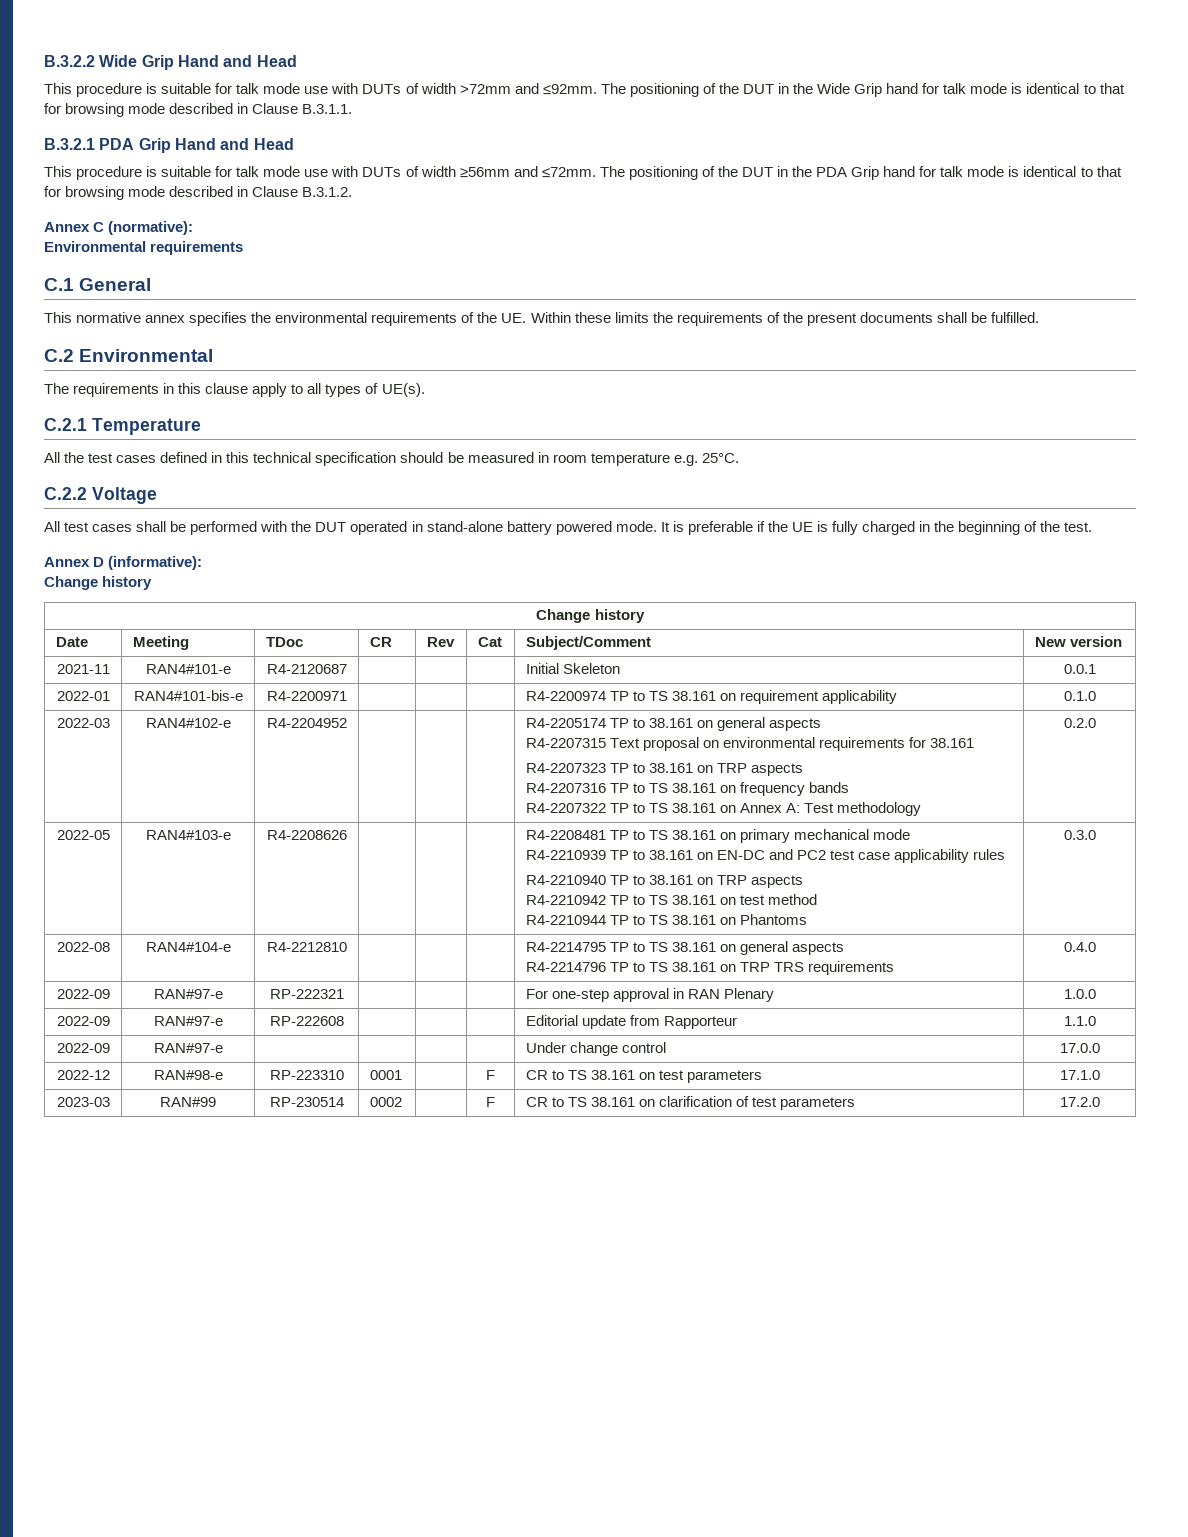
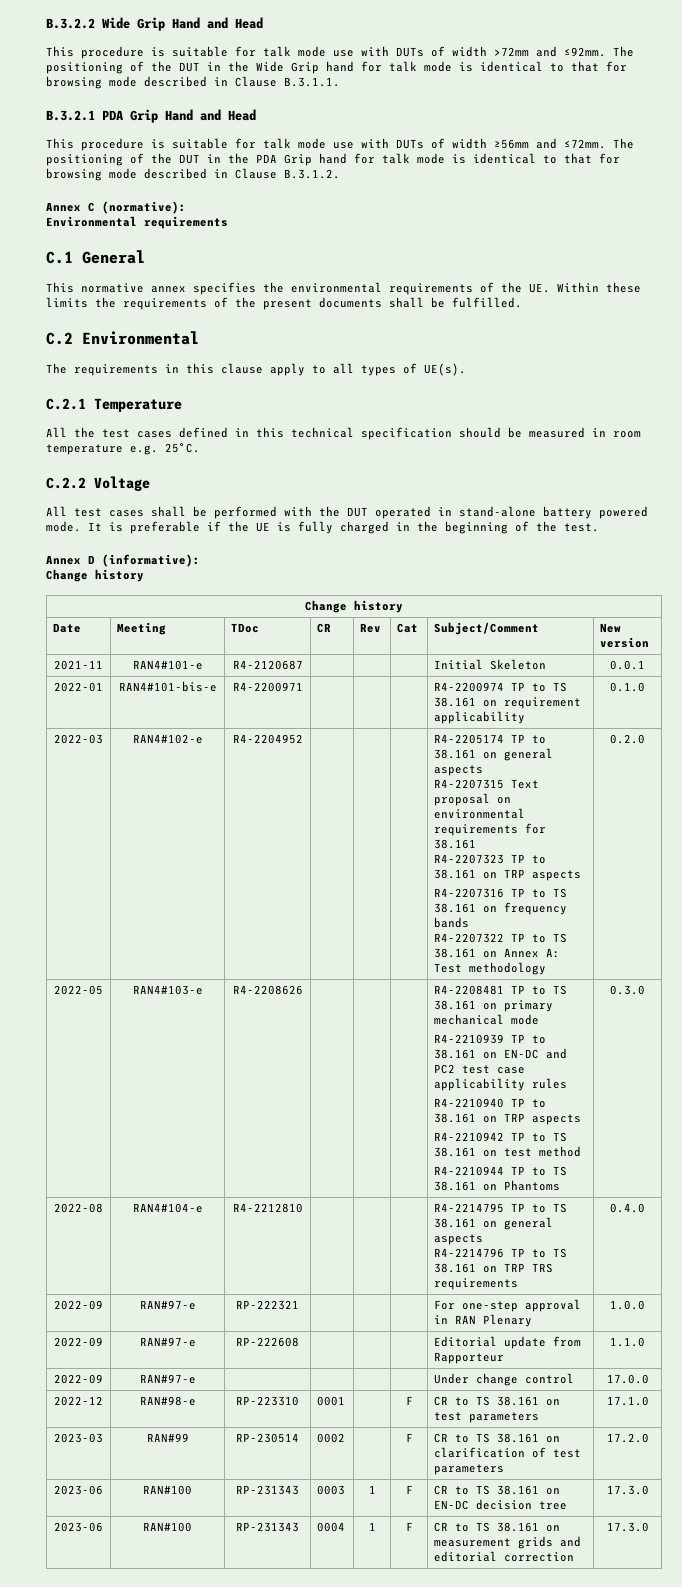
+ 2023-06 | RAN#100 | RP-231343 | 0003 | 1 | F | CR to TS 38.161 on EN-DC decision tree | 17.3.0
+ 2023-06 | RAN#100 | RP-231343 | 0004 | 1 | F | CR to TS 38.161 on measurement grids and editorial correction | 17.3.0

